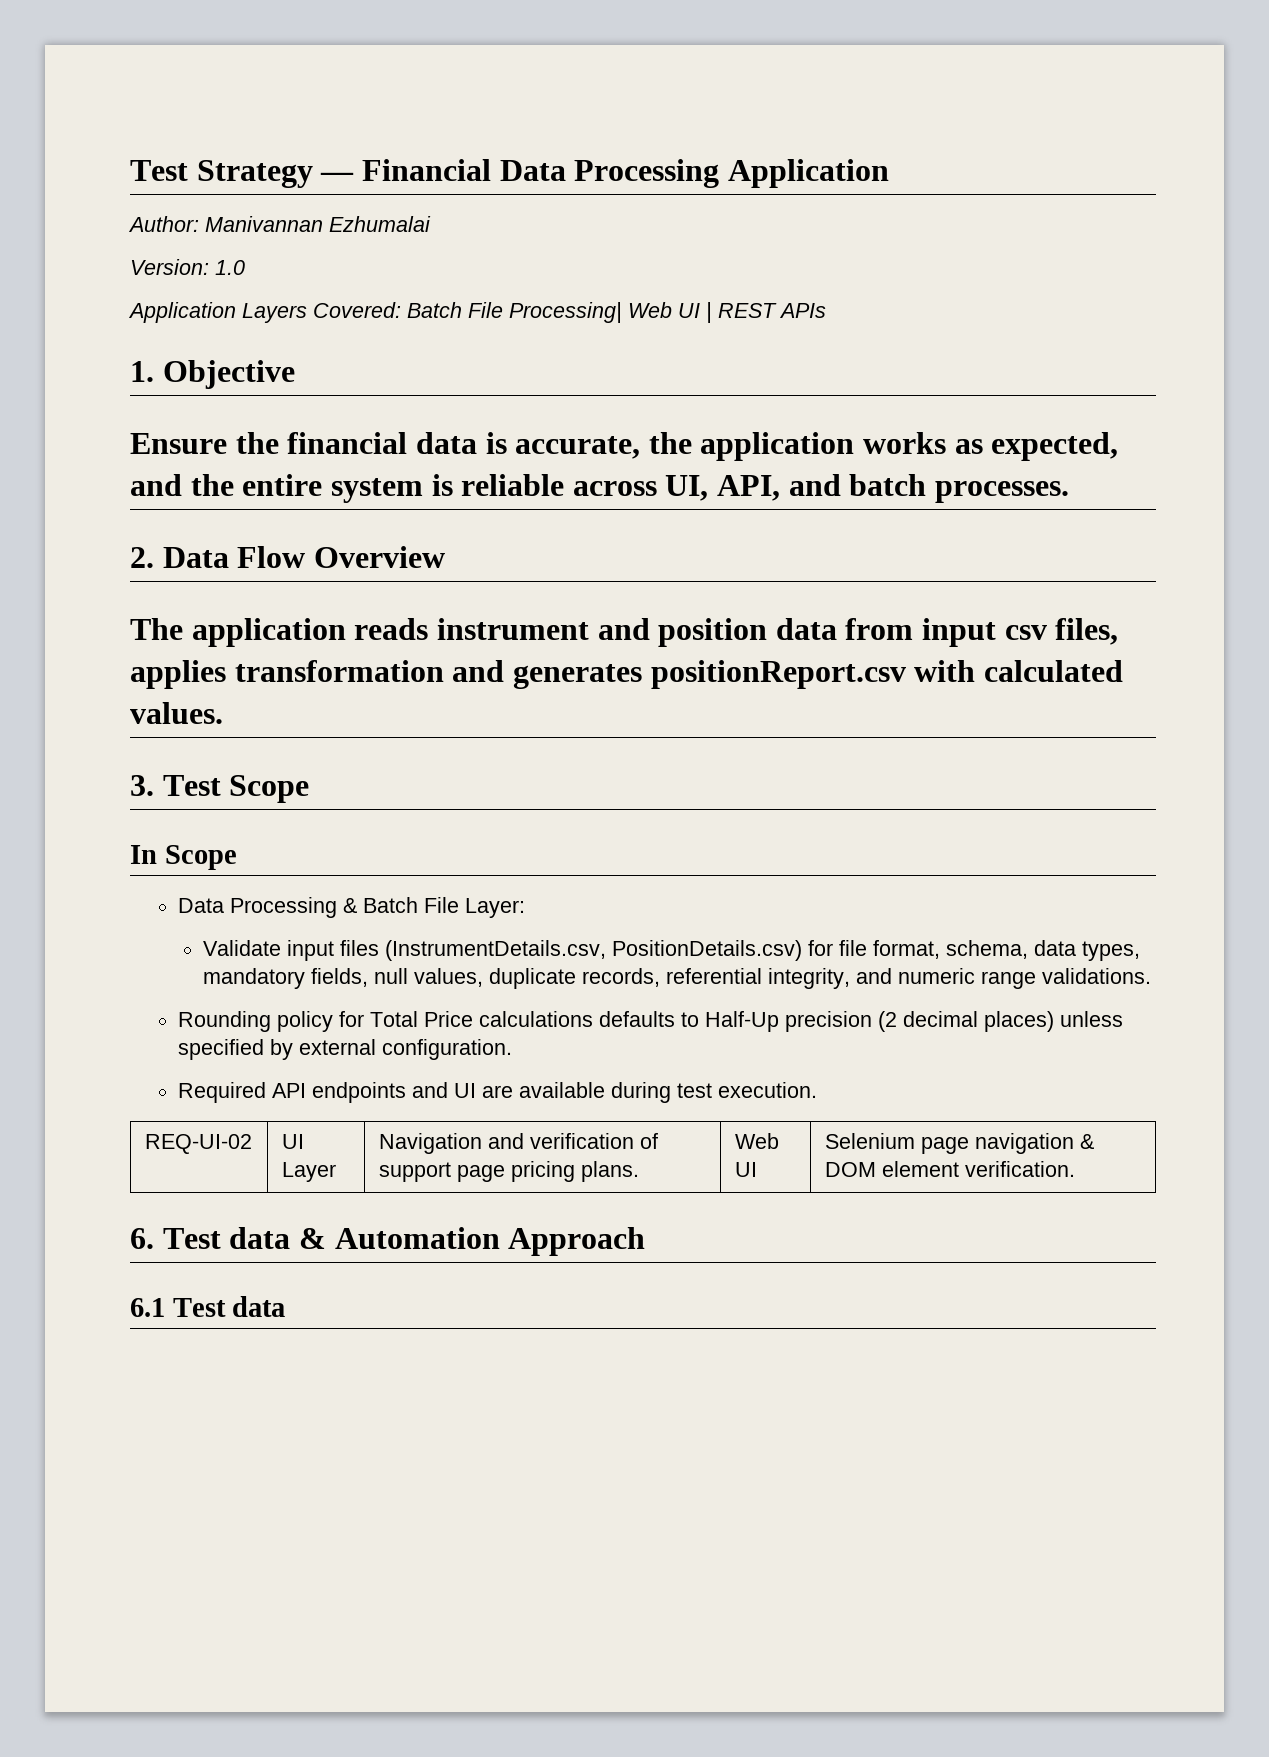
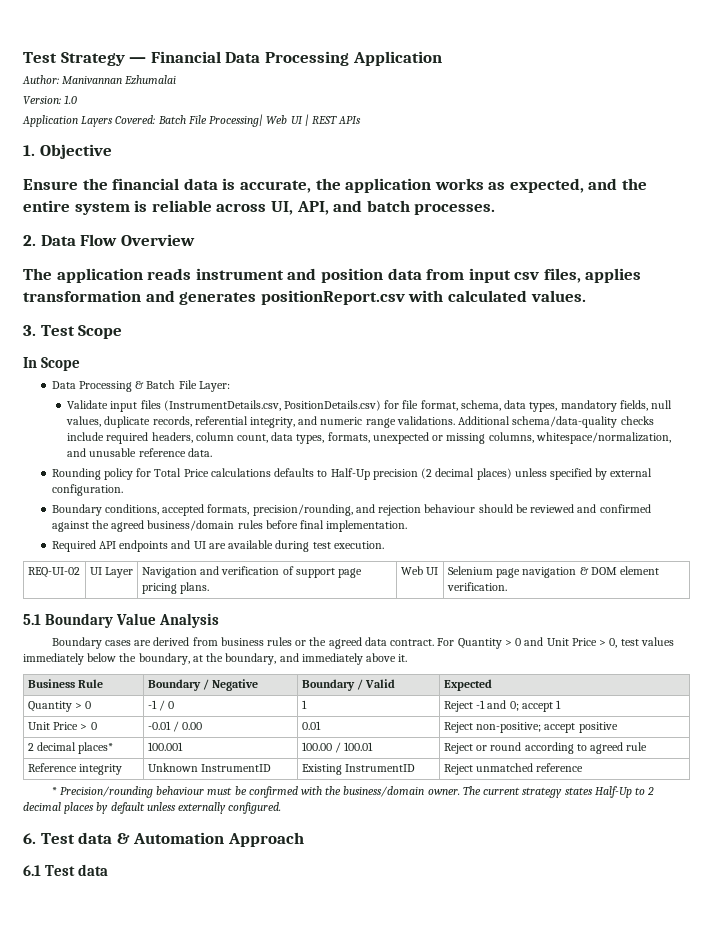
+ Additional schema/data-quality checks include required headers, column count, data types, formats, unexpected or missing columns, whitespace/normalization, and unusable reference data.
+ Boundary conditions, accepted formats, precision/rounding, and rejection behaviour should be reviewed and confirmed against the agreed business/domain rules before final implementation.
+ 5.1 Boundary Value Analysis
+ Boundary cases are derived from business rules or the agreed data contract. For Quantity > 0 and Unit Price > 0, test values immediately below the boundary, at the boundary, and immediately above it.
+ Business Rule | Boundary / Negative | Boundary / Valid | Expected
+ Quantity > 0 | -1 / 0 | 1 | Reject -1 and 0; accept 1
+ Unit Price > 0 | -0.01 / 0.00 | 0.01 | Reject non-positive; accept positive
+ 2 decimal places* | 100.001 | 100.00 / 100.01 | Reject or round according to agreed rule
+ Reference integrity | Unknown InstrumentID | Existing InstrumentID | Reject unmatched reference
+ * Precision/rounding behaviour must be confirmed with the business/domain owner. The current strategy states Half-Up to 2 decimal places by default unless externally configured.

